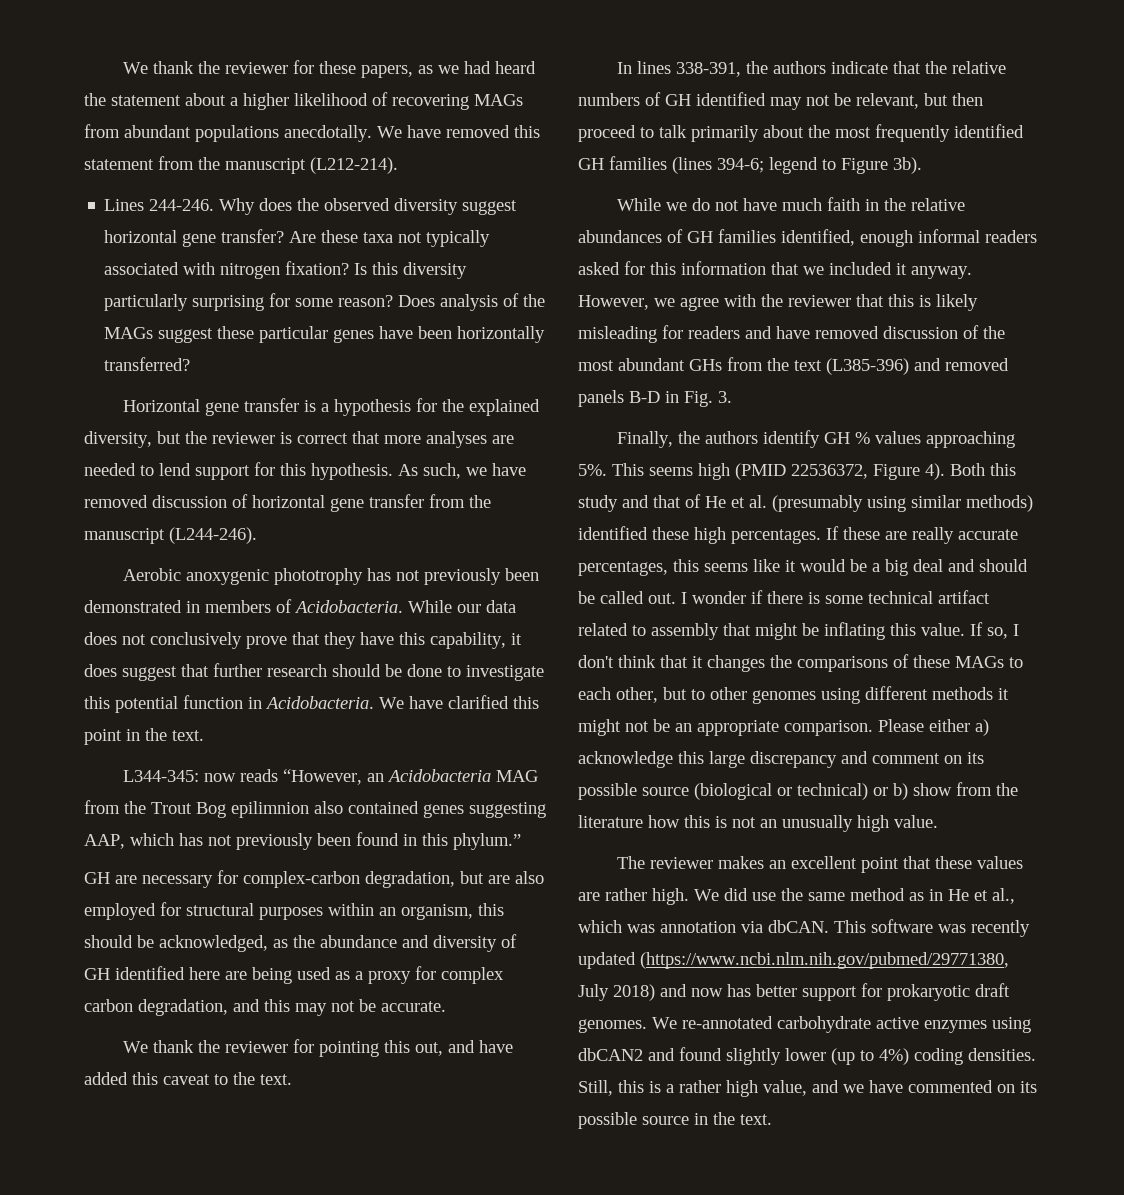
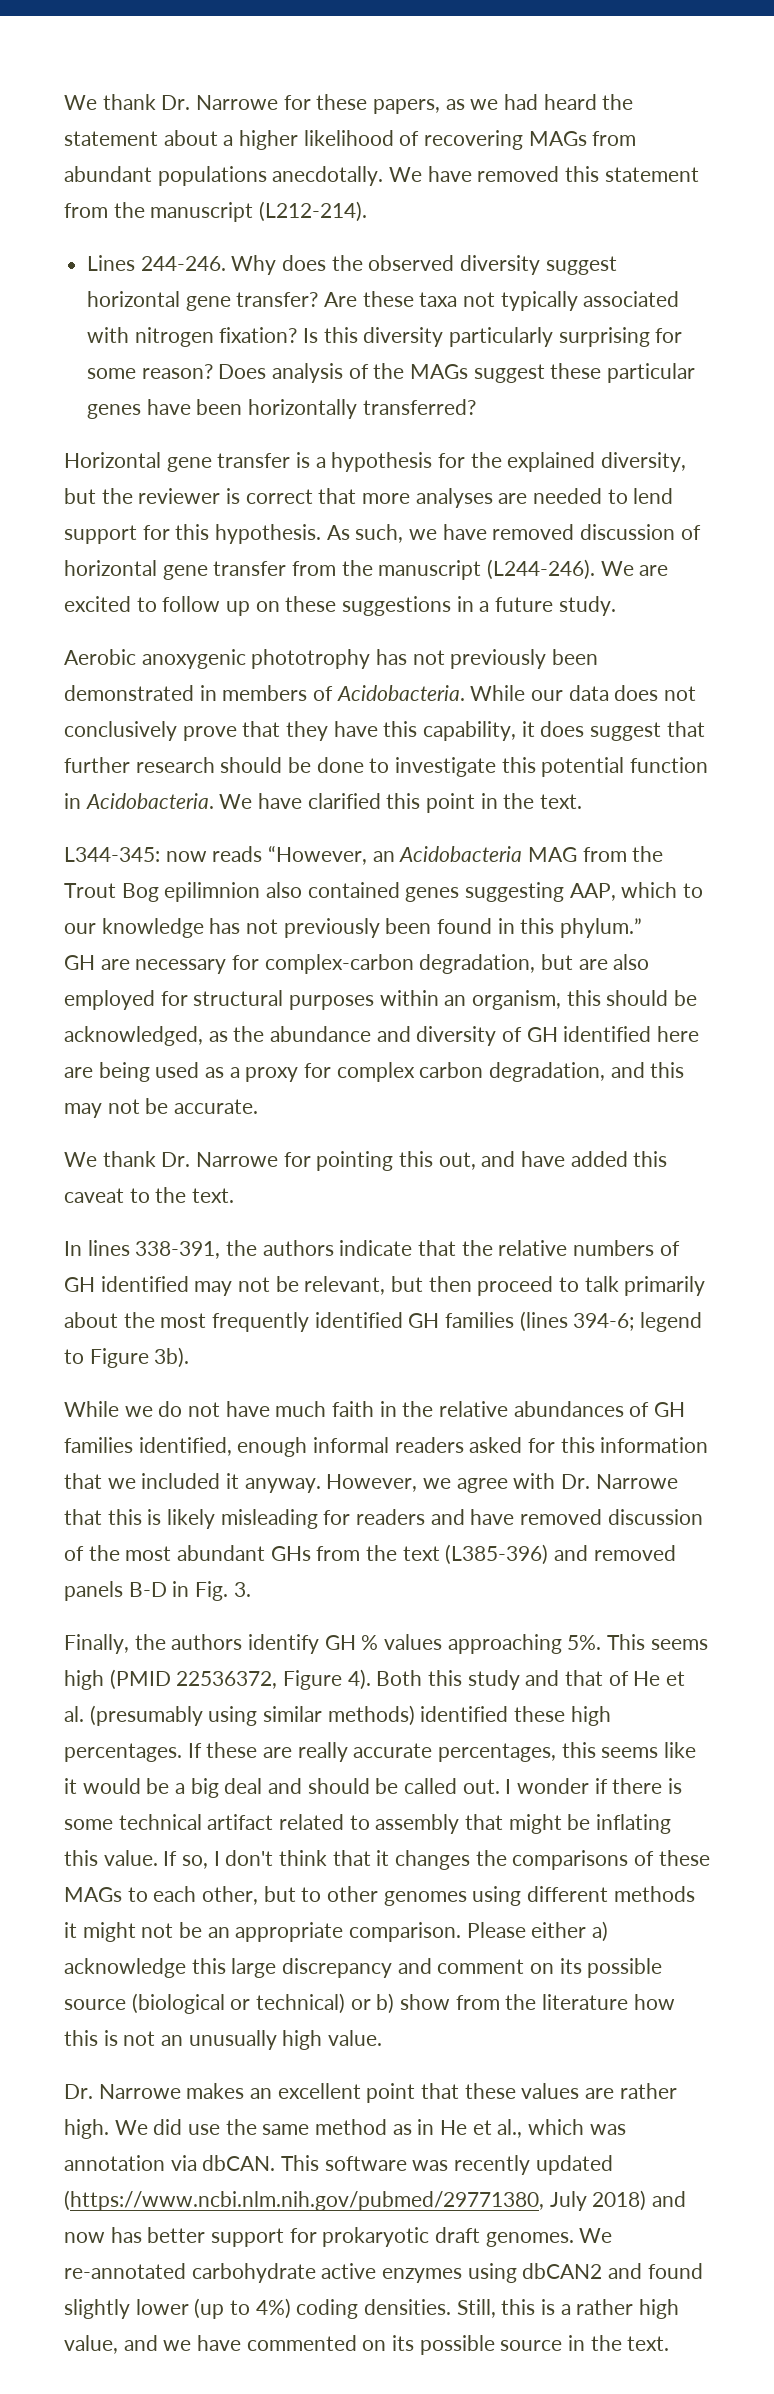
- We thank the reviewer for these papers, as we had heard the statement about a higher likelihood of recovering MAGs from abundant populations anecdotally.
+ We thank Dr. Narrowe for these papers, as we had heard the statement about a higher likelihood of recovering MAGs from abundant populations anecdotally.
+ We are excited to follow up on these suggestions in a future study.
- L344-345: now reads “However, an Acidobacteria MAG from the Trout Bog epilimnion also contained genes suggesting AAP, which has not previously been found in this phylum.”
+ L344-345: now reads “However, an Acidobacteria MAG from the Trout Bog epilimnion also contained genes suggesting AAP, which to our knowledge has not previously been found in this phylum.”
- We thank the reviewer for pointing this out, and have added this caveat to the text.
+ We thank Dr. Narrowe for pointing this out, and have added this caveat to the text.
- However, we agree with the reviewer that this is likely misleading for readers and have removed discussion of the most abundant GHs from the text (L385-396) and removed panels B-D in Fig. 3.
+ However, we agree with Dr. Narrowe that this is likely misleading for readers and have removed discussion of the most abundant GHs from the text (L385-396) and removed panels B-D in Fig. 3.
- The reviewer makes an excellent point that these values are rather high.
+ Dr. Narrowe makes an excellent point that these values are rather high.

